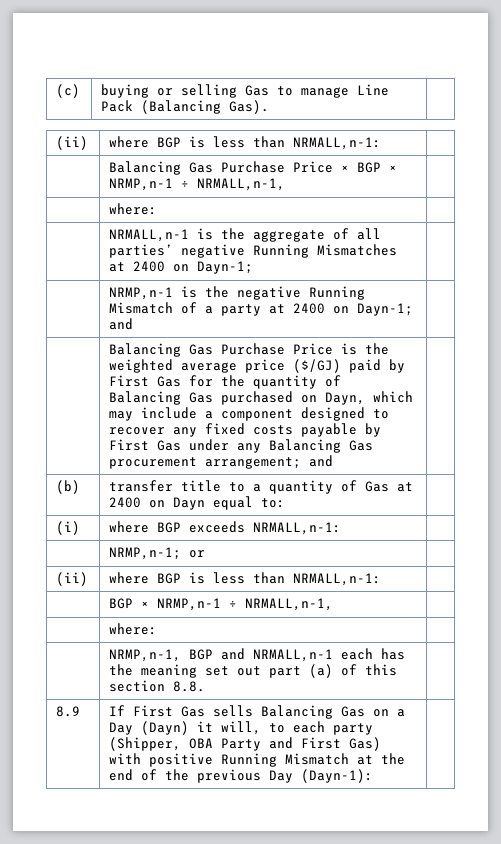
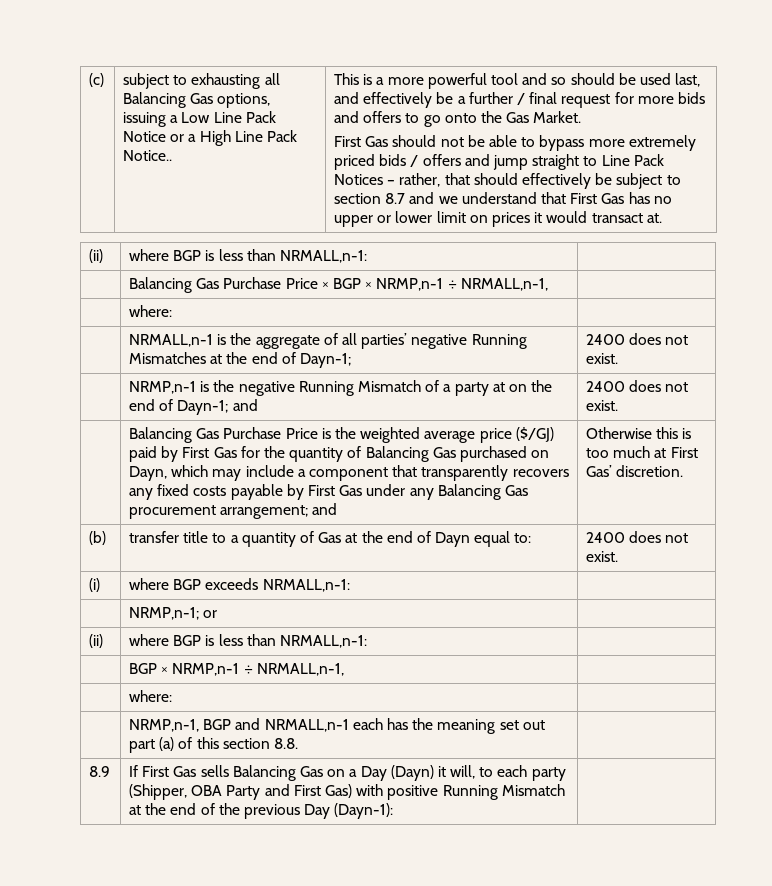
- buying or selling Gas to manage Line Pack (Balancing Gas).
+ subject to exhausting all Balancing Gas options, issuing a Low Line Pack Notice or a High Line Pack Notice.. | This is a more powerful tool and so should be used last, and effectively be a further / final request for more bids and offers to go onto the Gas Market.
+ First Gas should not be able to bypass more extremely priced bids / offers and jump straight to Line Pack Notices – rather, that should effectively be subject to section 8.7 and we understand that First Gas has no upper or lower limit on prices it would transact at.
- | NRMALL,n-1 is the aggregate of all parties’ negative Running Mismatches at 2400 on Dayn-1; |
+ | NRMALL,n-1 is the aggregate of all parties’ negative Running Mismatches at the end of Dayn-1; | 2400 does not exist.
- | NRMP,n-1 is the negative Running Mismatch of a party at 2400 on Dayn-1; and |
+ | NRMP,n-1 is the negative Running Mismatch of a party at on the end of Dayn-1; and | 2400 does not exist.
- Balancing Gas Purchase Price is the weighted average price ($/GJ) paid by First Gas for the quantity of Balancing Gas purchased on Dayn, which may include a component designed to recover any fixed costs payable by First Gas under any Balancing Gas procurement arrangement; and
+ Balancing Gas Purchase Price is the weighted average price ($/GJ) paid by First Gas for the quantity of Balancing Gas purchased on Dayn, which may include a component that transparently recovers any fixed costs payable by First Gas under any Balancing Gas procurement arrangement; and
+ Otherwise this is too much at First Gas’ discretion.
- (b) | transfer title to a quantity of Gas at 2400 on Dayn equal to: |
+ (b) | transfer title to a quantity of Gas at the end of Dayn equal to: | 2400 does not exist.

